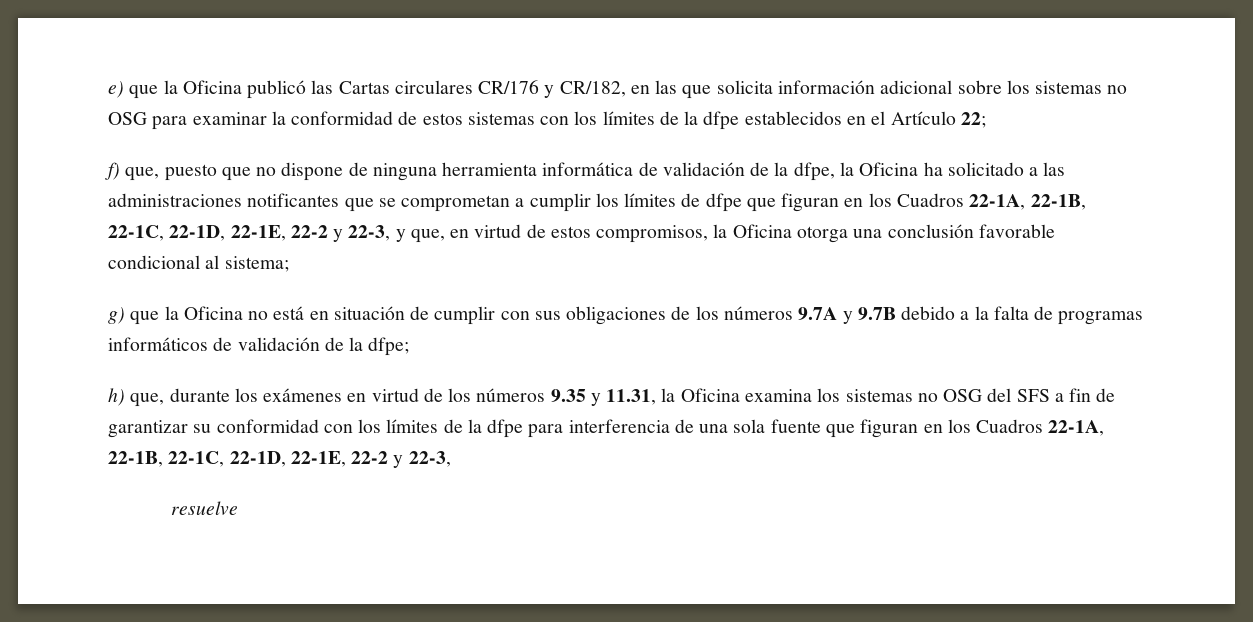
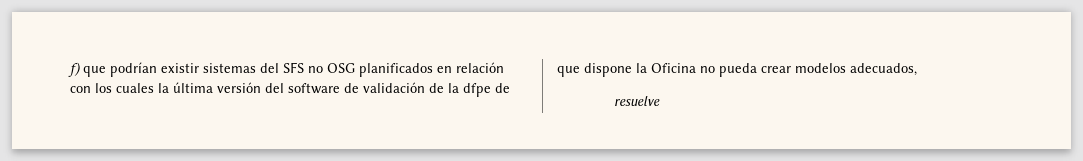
- e) que la Oficina publicó las Cartas circulares CR/176 y CR/182, en las que solicita información adicional sobre los sistemas no OSG para examinar la conformidad de estos sistemas con los límites de la dfpe establecidos en el Artículo 22;
- f) que, puesto que no dispone de ninguna herramienta informática de validación de la dfpe, la Oficina ha solicitado a las administraciones notificantes que se comprometan a cumplir los límites de dfpe que figuran en los Cuadros 22-1A, 22-1B, 22-1C, 22-1D, 22-1E, 22-2 y 22-3, y que, en virtud de estos compromisos, la Oficina otorga una conclusión favorable condicional al sistema;
- g) que la Oficina no está en situación de cumplir con sus obligaciones de los números 9.7A y 9.7B debido a la falta de programas informáticos de validación de la dfpe;
- h) que, durante los exámenes en virtud de los números 9.35 y 11.31, la Oficina examina los sistemas no OSG del SFS a fin de garantizar su conformidad con los límites de la dfpe para interferencia de una sola fuente que figuran en los Cuadros 22-1A, 22-1B, 22-1C, 22-1D, 22-1E, 22-2 y 22-3,
+ f) que podrían existir sistemas del SFS no OSG planificados en relación con los cuales la última versión del software de validación de la dfpe de que dispone la Oficina no pueda crear modelos adecuados,

